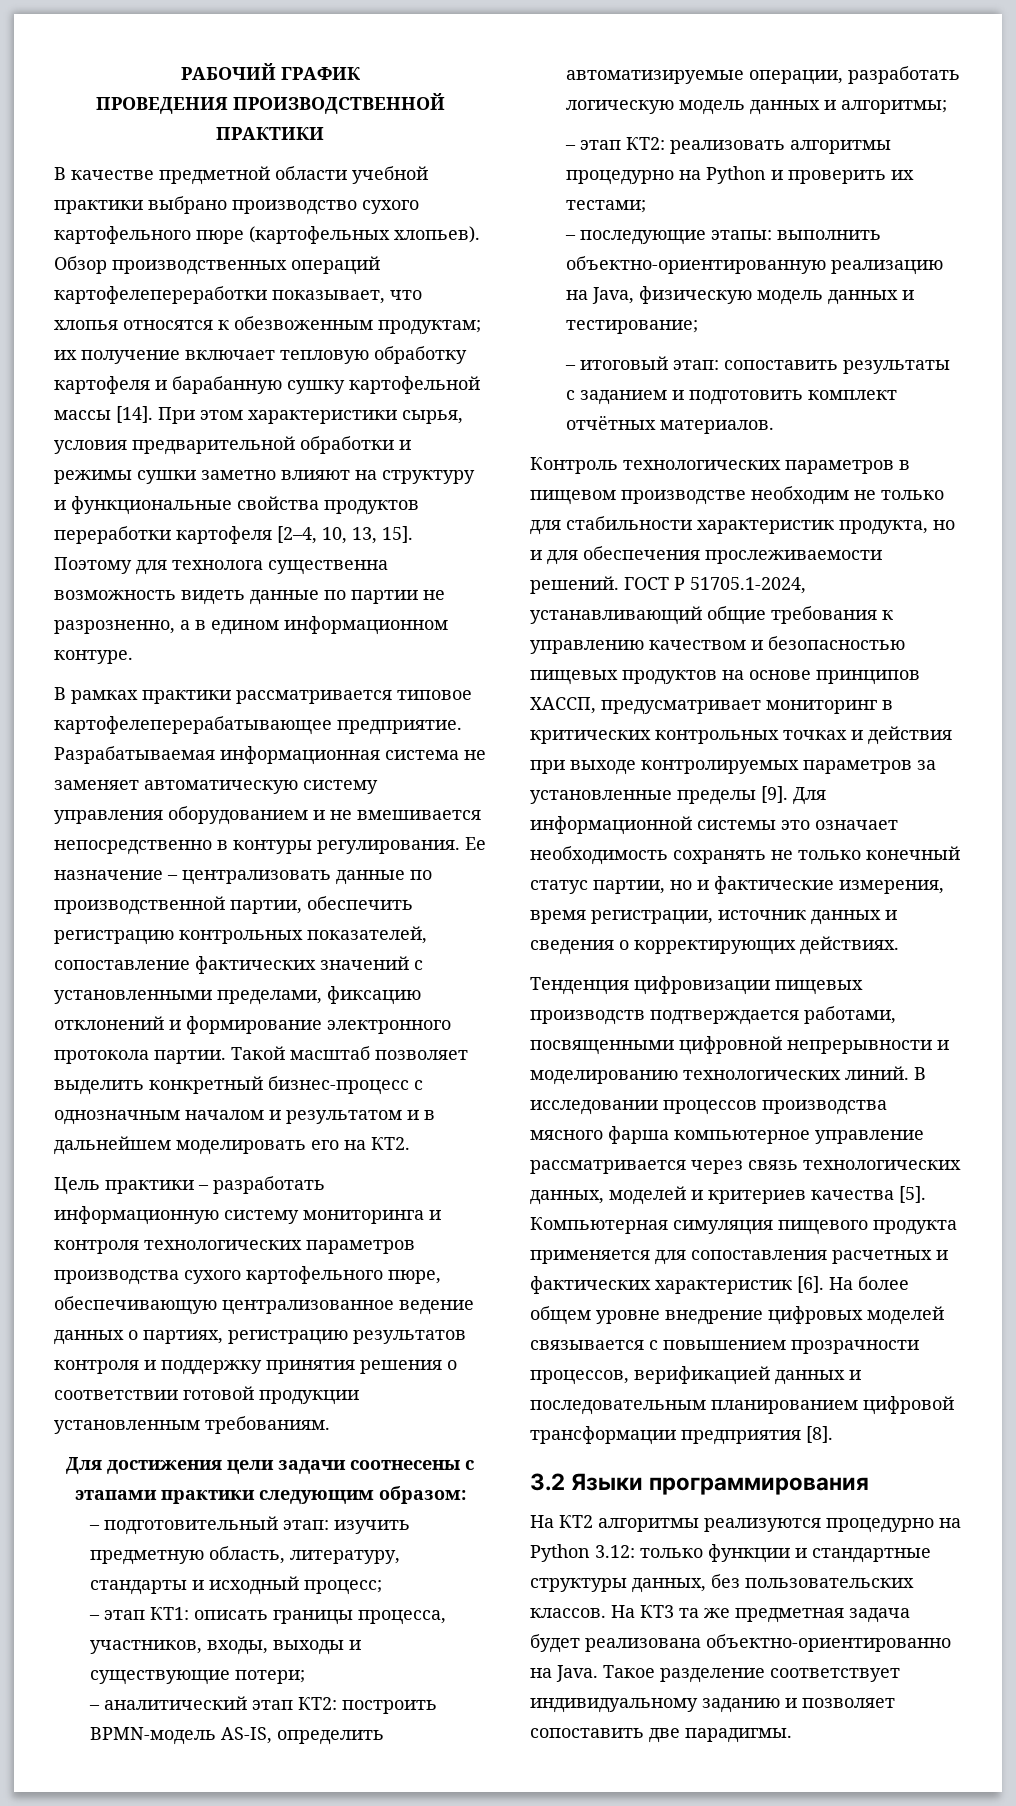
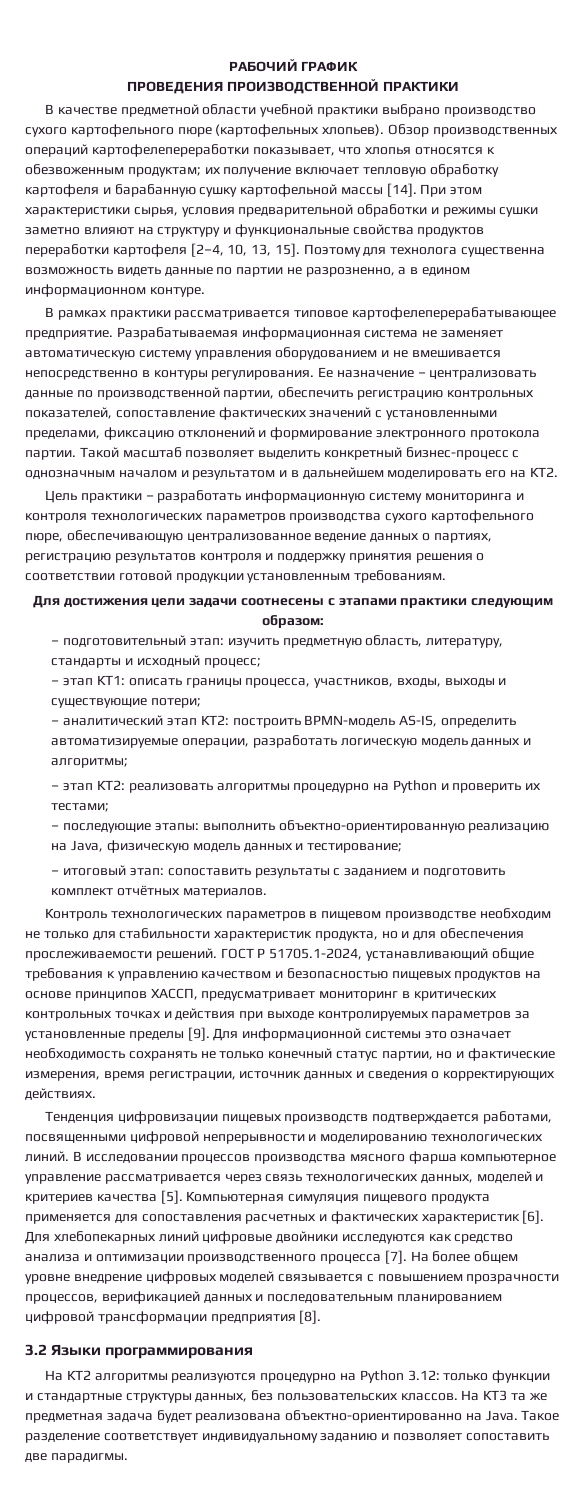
- Тенденция цифровизации пищевых производств подтверждается работами, посвященными цифровной непрерывности и моделированию технологических линий.
+ Тенденция цифровизации пищевых производств подтверждается работами, посвященными цифровой непрерывности и моделированию технологических линий.
+ Для хлебопекарных линий цифровые двойники исследуются как средство анализа и оптимизации производственного процесса [7].

